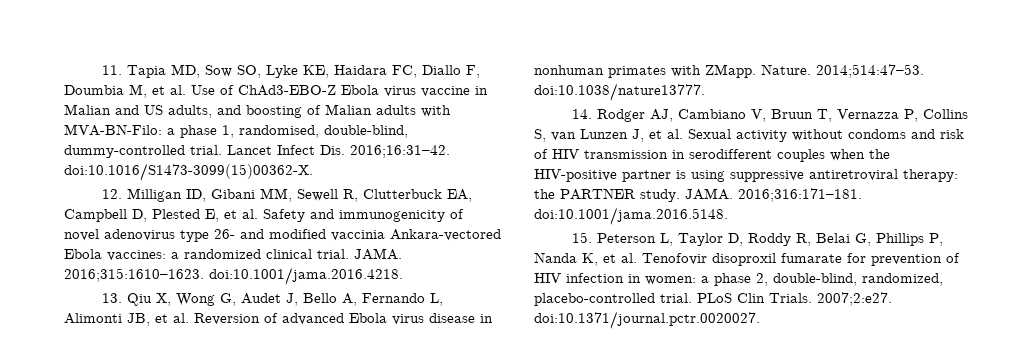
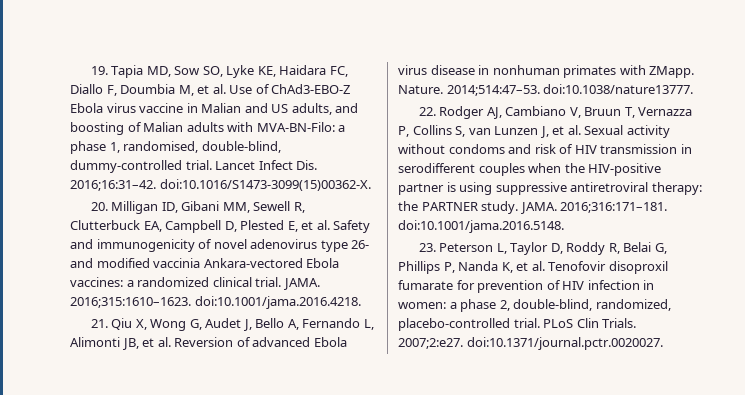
- 11. Tapia MD, Sow SO, Lyke KE, Haidara FC, Diallo F, Doumbia M, et al. Use of ChAd3-EBO-Z Ebola virus vaccine in Malian and US adults, and boosting of Malian adults with MVA-BN-Filo: a phase 1, randomised, double-blind, dummy-controlled trial.
+ 19. Tapia MD, Sow SO, Lyke KE, Haidara FC, Diallo F, Doumbia M, et al. Use of ChAd3-EBO-Z Ebola virus vaccine in Malian and US adults, and boosting of Malian adults with MVA-BN-Filo: a phase 1, randomised, double-blind, dummy-controlled trial.
- 12. Milligan ID, Gibani MM, Sewell R, Clutterbuck EA, Campbell D, Plested E, et al. Safety and immunogenicity of novel adenovirus type 26- and modified vaccinia Ankara-vectored Ebola vaccines: a randomized clinical trial.
+ 20. Milligan ID, Gibani MM, Sewell R, Clutterbuck EA, Campbell D, Plested E, et al. Safety and immunogenicity of novel adenovirus type 26- and modified vaccinia Ankara-vectored Ebola vaccines: a randomized clinical trial.
- 13. Qiu X, Wong G, Audet J, Bello A, Fernando L, Alimonti JB, et al. Reversion of advanced Ebola virus disease in nonhuman primates with ZMapp.
+ 21. Qiu X, Wong G, Audet J, Bello A, Fernando L, Alimonti JB, et al. Reversion of advanced Ebola virus disease in nonhuman primates with ZMapp.
- 14. Rodger AJ, Cambiano V, Bruun T, Vernazza P, Collins S, van Lunzen J, et al. Sexual activity without condoms and risk of HIV transmission in serodifferent couples when the HIV-positive partner is using suppressive antiretroviral therapy: the PARTNER study.
+ 22. Rodger AJ, Cambiano V, Bruun T, Vernazza P, Collins S, van Lunzen J, et al. Sexual activity without condoms and risk of HIV transmission in serodifferent couples when the HIV-positive partner is using suppressive antiretroviral therapy: the PARTNER study.
- 15. Peterson L, Taylor D, Roddy R, Belai G, Phillips P, Nanda K, et al. Tenofovir disoproxil fumarate for prevention of HIV infection in women: a phase 2, double-blind, randomized, placebo-controlled trial.
+ 23. Peterson L, Taylor D, Roddy R, Belai G, Phillips P, Nanda K, et al. Tenofovir disoproxil fumarate for prevention of HIV infection in women: a phase 2, double-blind, randomized, placebo-controlled trial.

